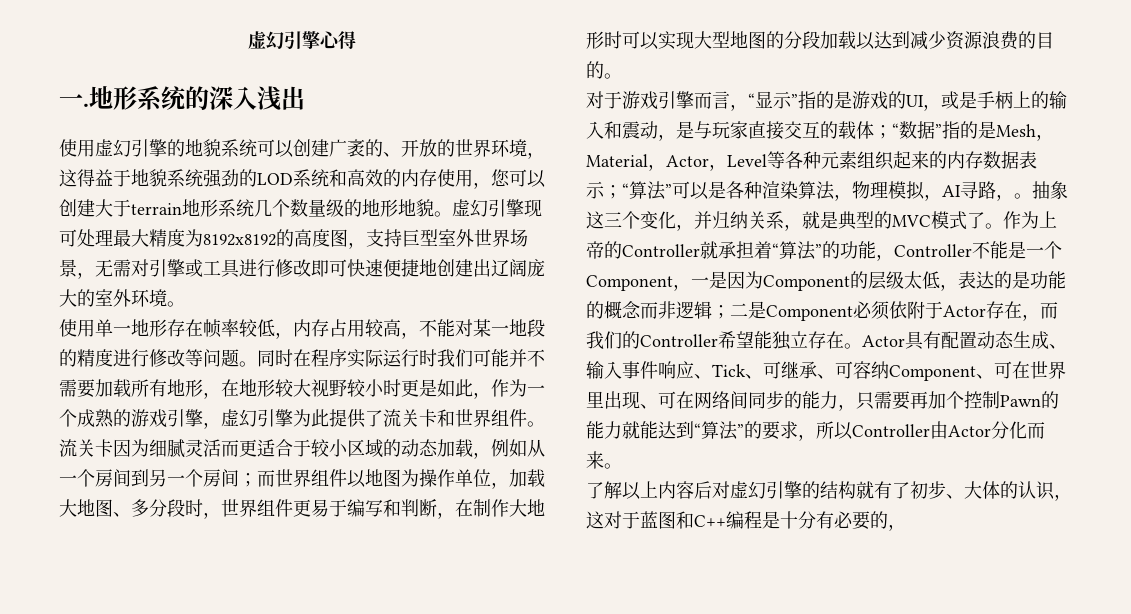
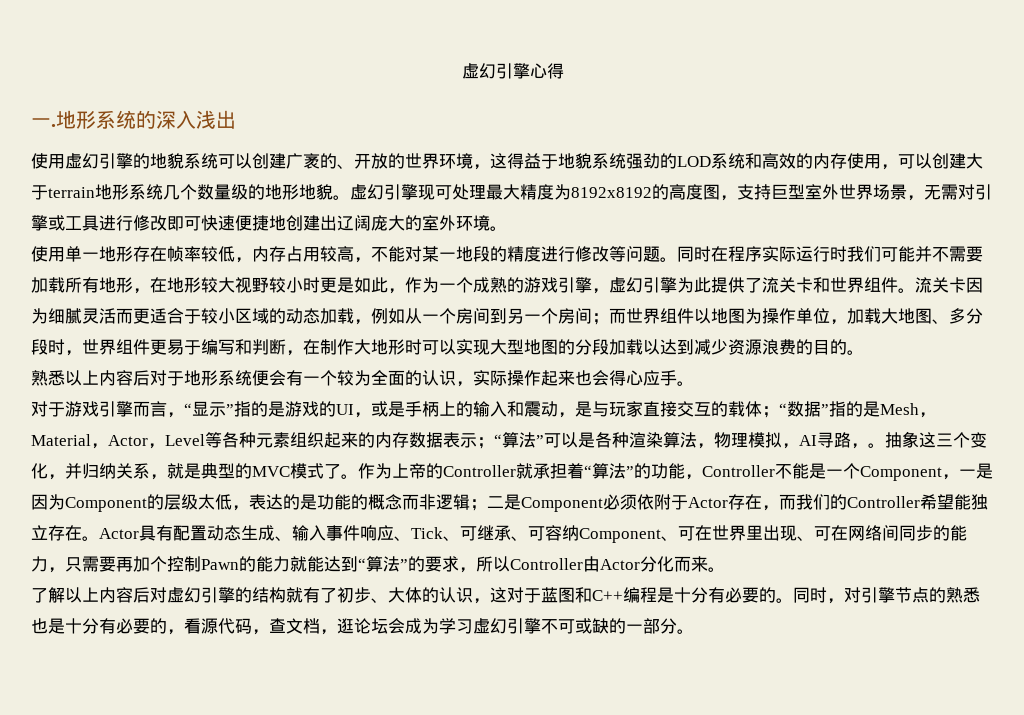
- 使用虚幻引擎的地貌系统可以创建广袤的、开放的世界环境，这得益于地貌系统强劲的LOD系统和高效的内存使用，您可以创建大于terrain地形系统几个数量级的地形地貌。
+ 使用虚幻引擎的地貌系统可以创建广袤的、开放的世界环境，这得益于地貌系统强劲的LOD系统和高效的内存使用，可以创建大于terrain地形系统几个数量级的地形地貌。
+ 熟悉以上内容后对于地形系统便会有一个较为全面的认识，实际操作起来也会得心应手。
- 了解以上内容后对虚幻引擎的结构就有了初步、大体的认识，这对于蓝图和C++编程是十分有必要的，
+ 了解以上内容后对虚幻引擎的结构就有了初步、大体的认识，这对于蓝图和C++编程是十分有必要的。同时，对引擎节点的熟悉也是十分有必要的，看源代码，查文档，逛论坛会成为学习虚幻引擎不可或缺的一部分。

